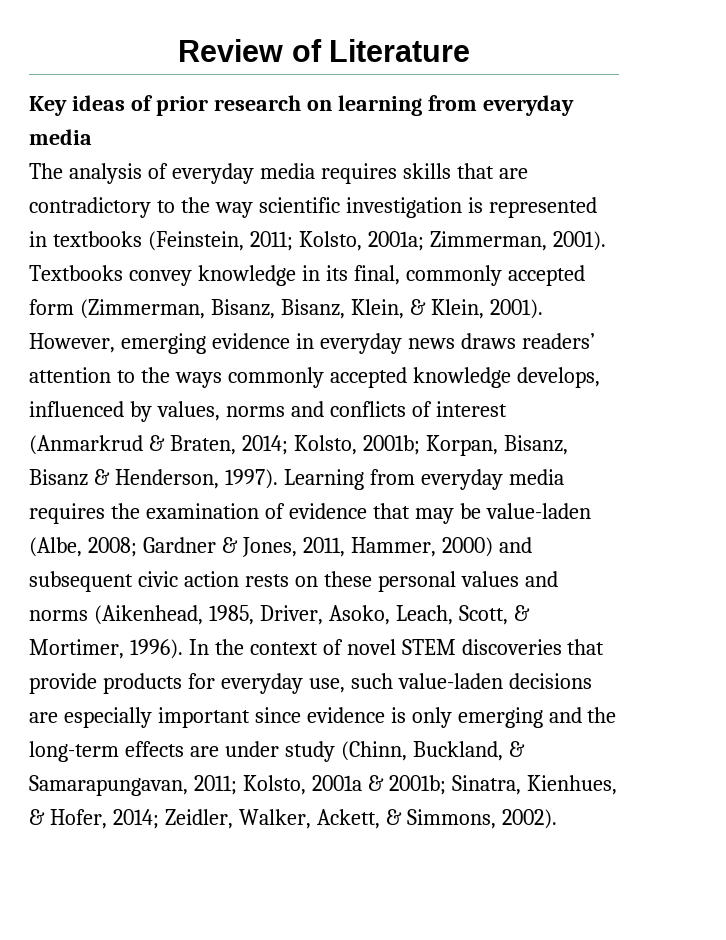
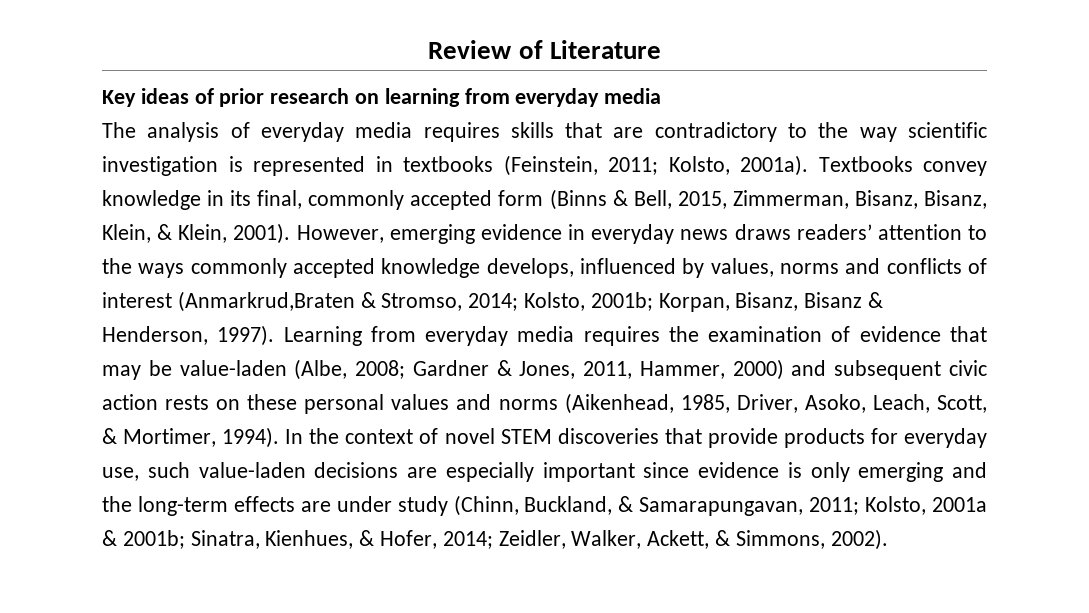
- The analysis of everyday media requires skills that are contradictory to the way scientific investigation is represented in textbooks (Feinstein, 2011; Kolsto, 2001a; Zimmerman, 2001).
+ The analysis of everyday media requires skills that are contradictory to the way scientific investigation is represented in textbooks (Feinstein, 2011; Kolsto, 2001a).
- Textbooks convey knowledge in its final, commonly accepted form (Zimmerman, Bisanz, Bisanz, Klein, & Klein, 2001).
+ Textbooks convey knowledge in its final, commonly accepted form (Binns & Bell, 2015, Zimmerman, Bisanz, Bisanz, Klein, & Klein, 2001).
- However, emerging evidence in everyday news draws readers’ attention to the ways commonly accepted knowledge develops, influenced by values, norms and conflicts of interest (Anmarkrud & Braten, 2014; Kolsto, 2001b; Korpan, Bisanz, Bisanz & Henderson, 1997).
+ However, emerging evidence in everyday news draws readers’ attention to the ways commonly accepted knowledge develops, influenced by values, norms and conflicts of interest (Anmarkrud,Braten & Stromso, 2014; Kolsto, 2001b; Korpan, Bisanz, Bisanz & Henderson, 1997).
- Learning from everyday media requires the examination of evidence that may be value-laden (Albe, 2008; Gardner & Jones, 2011, Hammer, 2000) and subsequent civic action rests on these personal values and norms (Aikenhead, 1985, Driver, Asoko, Leach, Scott, & Mortimer, 1996).
+ Learning from everyday media requires the examination of evidence that may be value-laden (Albe, 2008; Gardner & Jones, 2011, Hammer, 2000) and subsequent civic action rests on these personal values and norms (Aikenhead, 1985, Driver, Asoko, Leach, Scott, & Mortimer, 1994).

